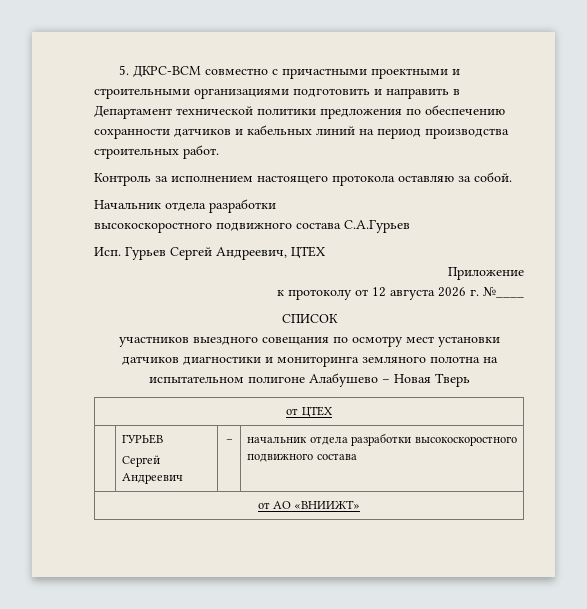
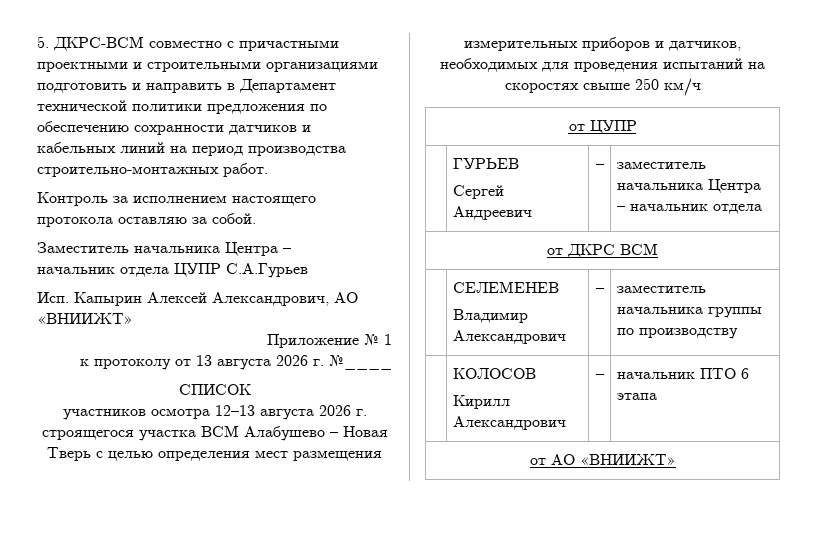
- 5. ДКРС-ВСМ совместно с причастными проектными и строительными организациями подготовить и направить в Департамент технической политики предложения по обеспечению сохранности датчиков и кабельных линий на период производства строительных работ.
+ 5. ДКРС-ВСМ совместно с причастными проектными и строительными организациями подготовить и направить в Департамент технической политики предложения по обеспечению сохранности датчиков и кабельных линий на период производства строительно-монтажных работ.
- Начальник отдела разработки
- высокоскоростного подвижного состава С.А.Гурьев
- Исп. Гурьев Сергей Андреевич, ЦТЕХ
+ Заместитель начальника Центра –
+ начальник отдела ЦУПР С.А.Гурьев
+ Исп. Капырин Алексей Александрович, АО «ВНИИЖТ»
- Приложение
+ Приложение № 1
- к протоколу от 12 августа 2026 г. №____
+ к протоколу от 13 августа 2026 г. №____
- участников выездного совещания по осмотру мест установки датчиков диагностики и мониторинга земляного полотна на испытательном полигоне Алабушево – Новая Тверь
- от ЦТЕХ
+ участников осмотра 12–13 августа 2026 г. строящегося участка ВСМ Алабушево – Новая Тверь с целью определения мест размещения измерительных приборов и датчиков, необходимых для проведения испытаний на скоростях свыше 250 км/ч
+ от ЦУПР
  | ГУРЬЕВ
- Сергей Андреевич | – | начальник отдела разработки высокоскоростного подвижного состава
+ Сергей Андреевич | – | заместитель начальника Центра – начальник отдела
+ от ДКРС ВСМ
+ | СЕЛЕМЕНЕВ
+ Владимир Александрович | – | заместитель начальника группы по производству
+ | КОЛОСОВ
+ Кирилл Александрович | – | начальник ПТО 6 этапа

